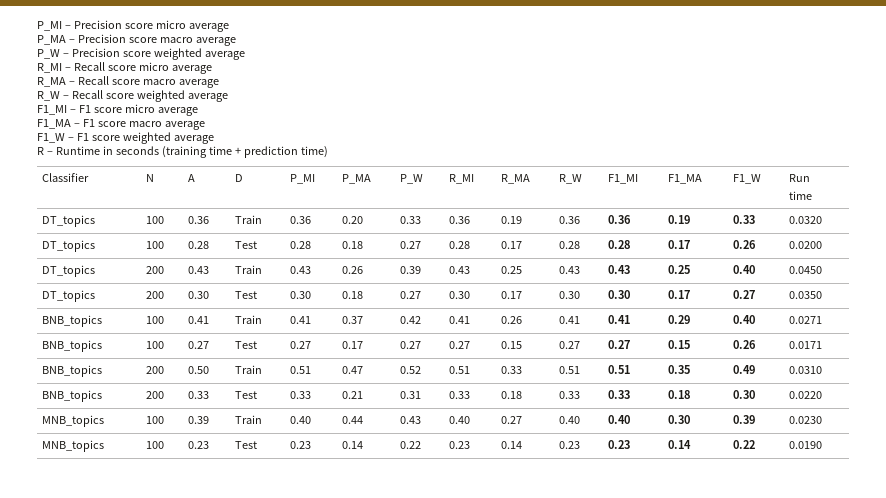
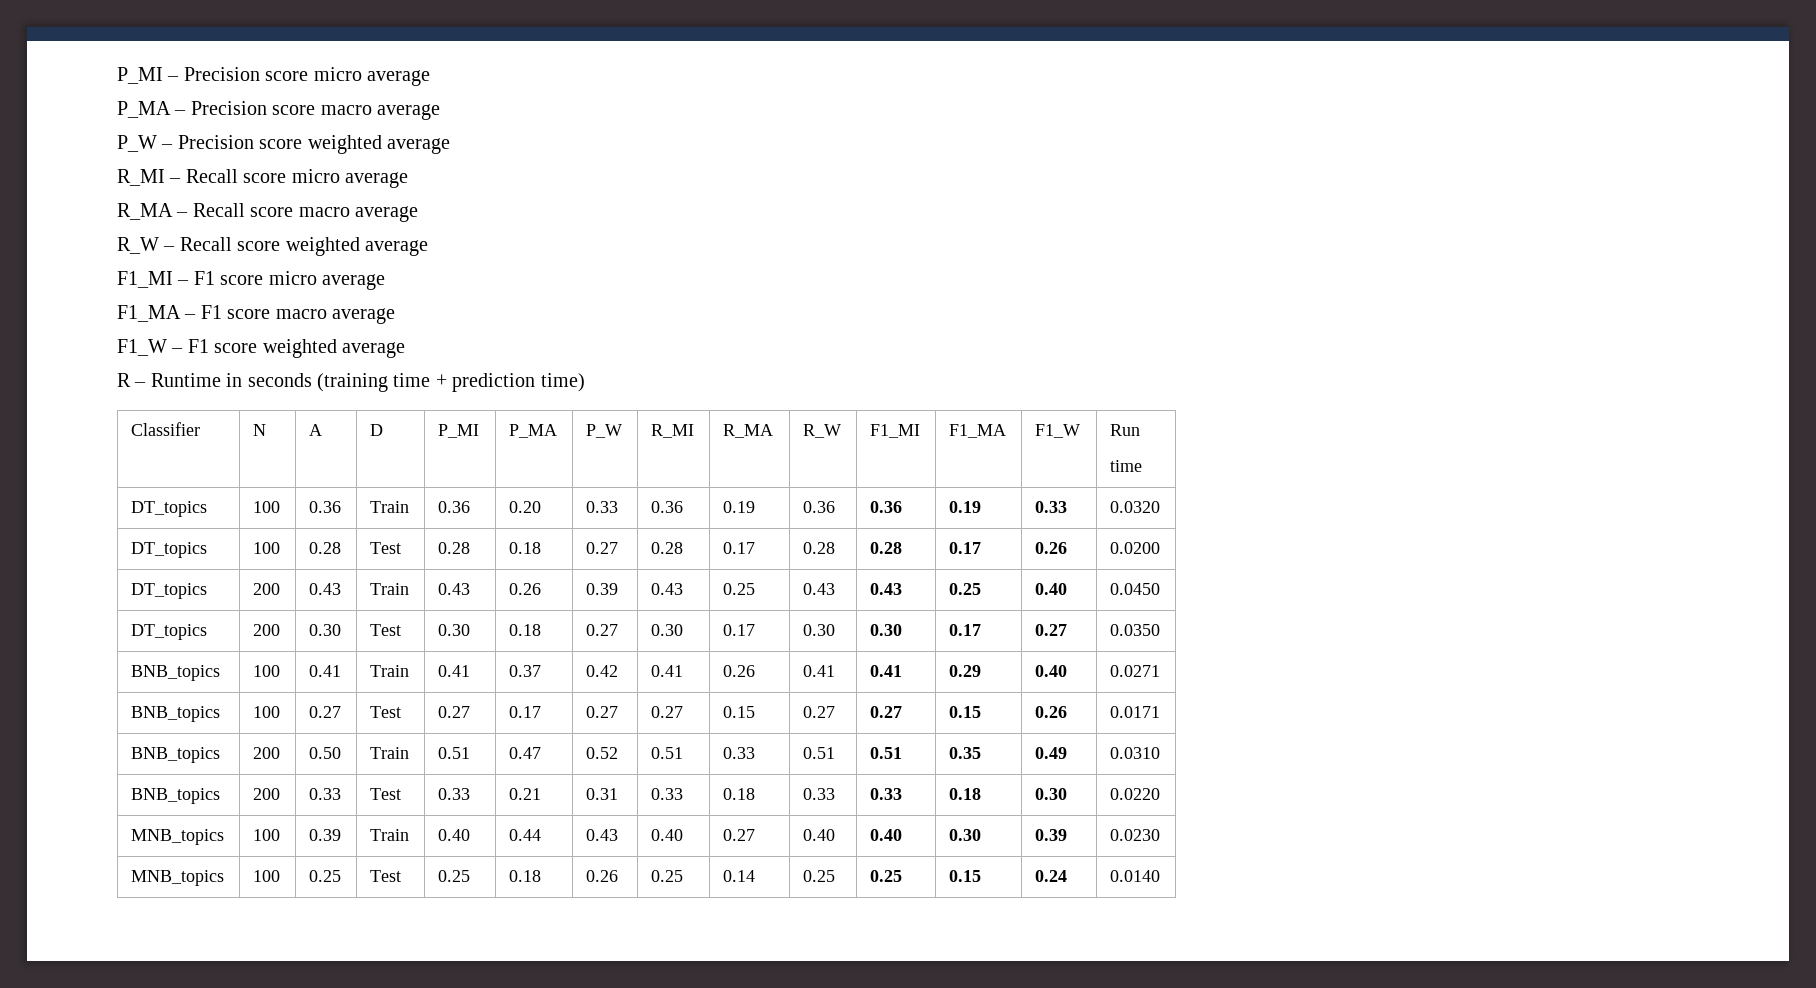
- MNB_topics | 100 | 0.23 | Test | 0.23 | 0.14 | 0.22 | 0.23 | 0.14 | 0.23 | 0.23 | 0.14 | 0.22 | 0.0190
+ MNB_topics | 100 | 0.25 | Test | 0.25 | 0.18 | 0.26 | 0.25 | 0.14 | 0.25 | 0.25 | 0.15 | 0.24 | 0.0140

